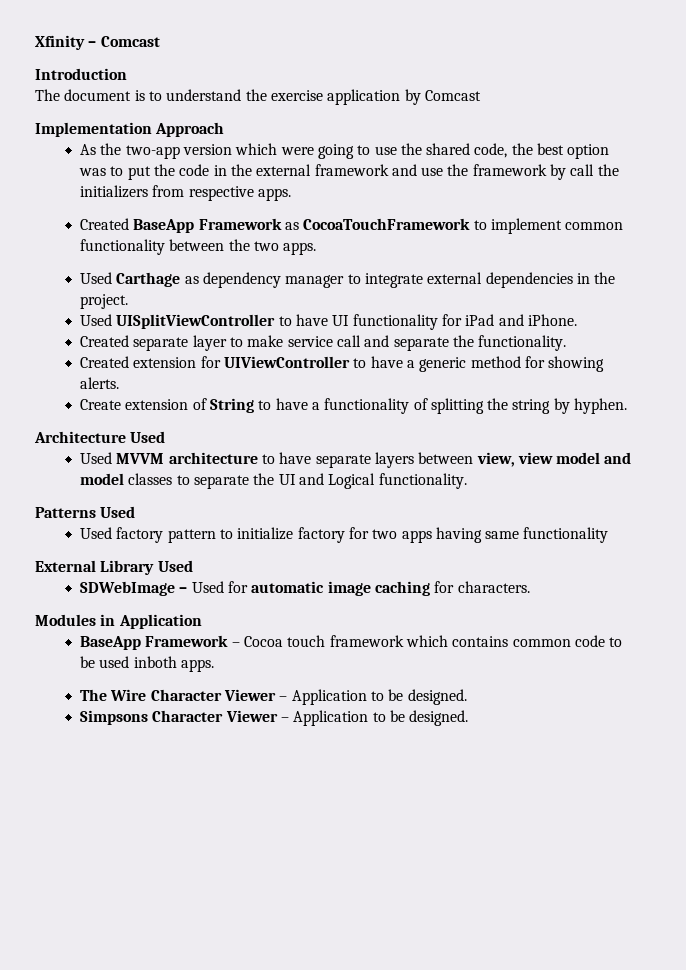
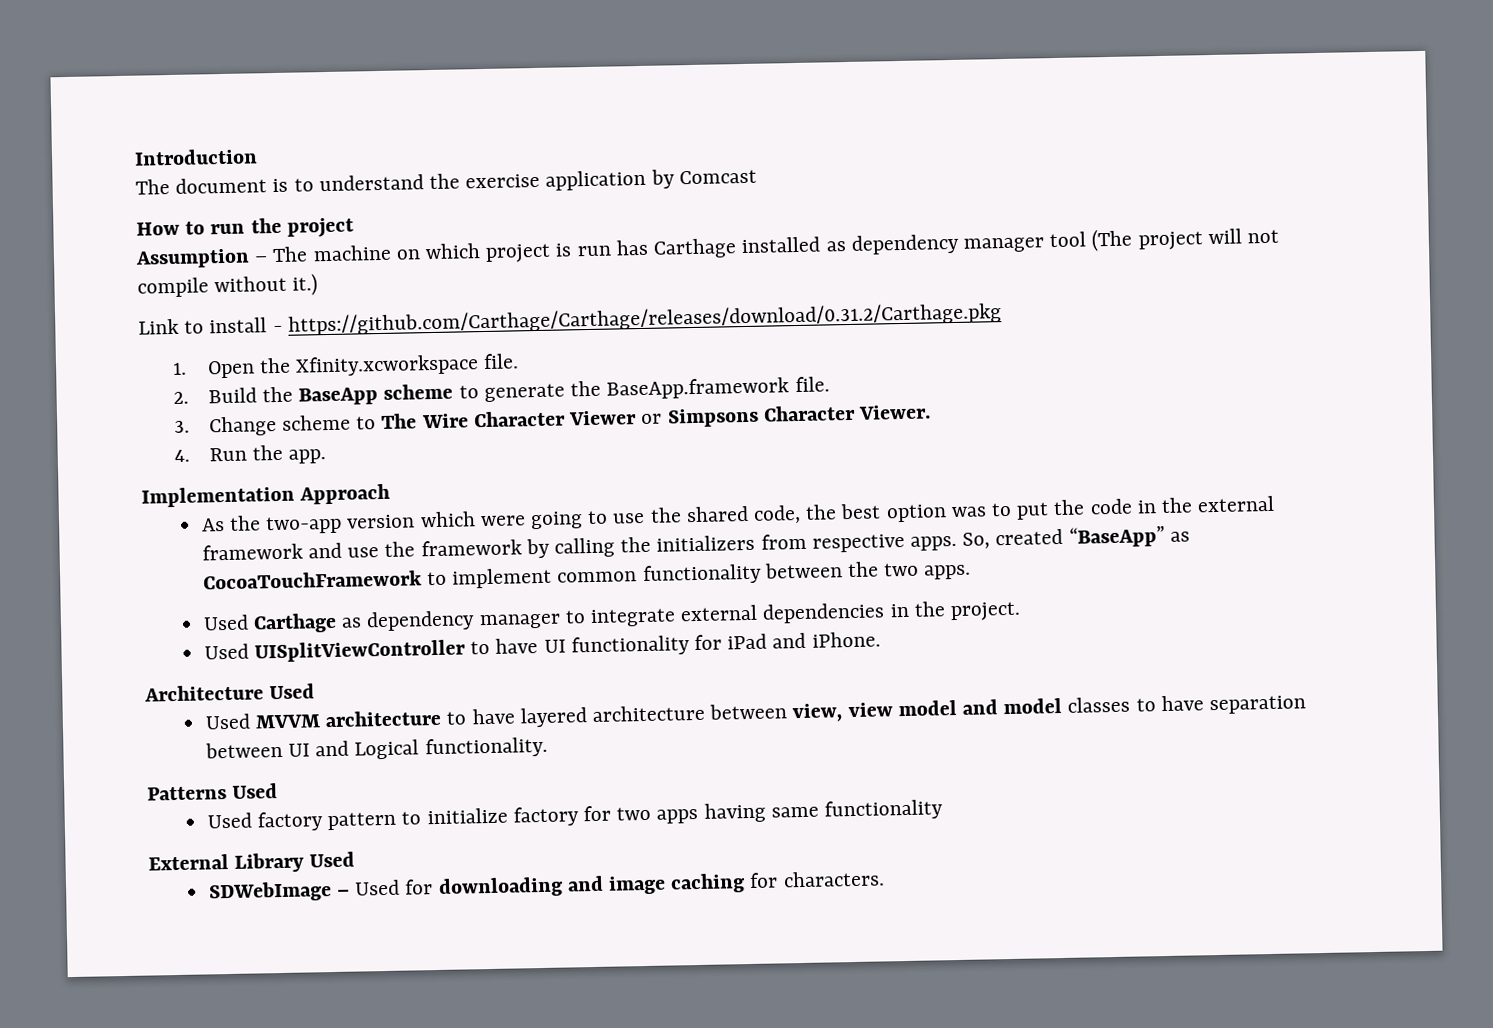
- Xfinity – Comcast
+ How to run the project
+ Assumption – The machine on which project is run has Carthage installed as dependency manager tool (The project will not compile without it.)
+ Link to install - https://github.com/Carthage/Carthage/releases/download/0.31.2/Carthage.pkg
+ 1. Open the Xfinity.xcworkspace file.
+ 2. Build the BaseApp scheme to generate the BaseApp.framework file.
+ 3. Change scheme to The Wire Character Viewer or Simpsons Character Viewer.
+ 4. Run the app.
- As the two-app version which were going to use the shared code, the best option was to put the code in the external framework and use the framework by call the initializers from respective apps.
- Created BaseApp Framework as CocoaTouchFramework to implement common functionality between the two apps.
+ As the two-app version which were going to use the shared code, the best option was to put the code in the external framework and use the framework by calling the initializers from respective apps. So, created “BaseApp” as CocoaTouchFramework to implement common functionality between the two apps.
- Created separate layer to make service call and separate the functionality.
- Created extension for UIViewController to have a generic method for showing alerts.
- Create extension of String to have a functionality of splitting the string by hyphen.
- Used MVVM architecture to have separate layers between view, view model and model classes to separate the UI and Logical functionality.
+ Used MVVM architecture to have layered architecture between view, view model and model classes to have separation between UI and Logical functionality.
- SDWebImage – Used for automatic image caching for characters.
+ SDWebImage – Used for downloading and image caching for characters.
- Modules in Application
- BaseApp Framework – Cocoa touch framework which contains common code to be used inboth apps.
- The Wire Character Viewer – Application to be designed.
- Simpsons Character Viewer – Application to be designed.

